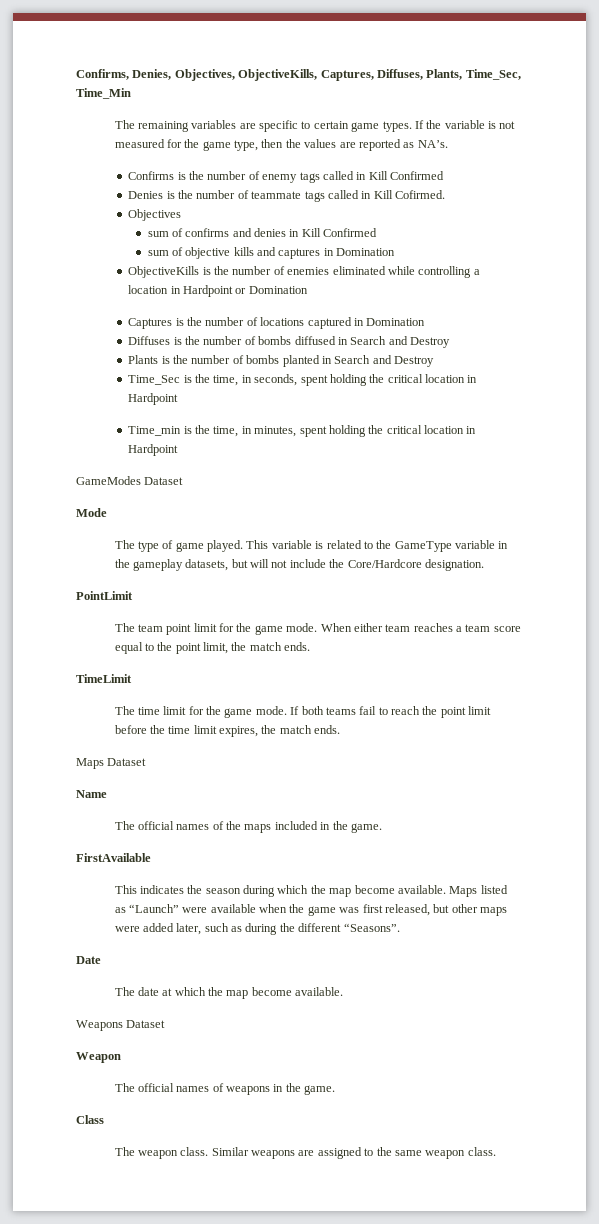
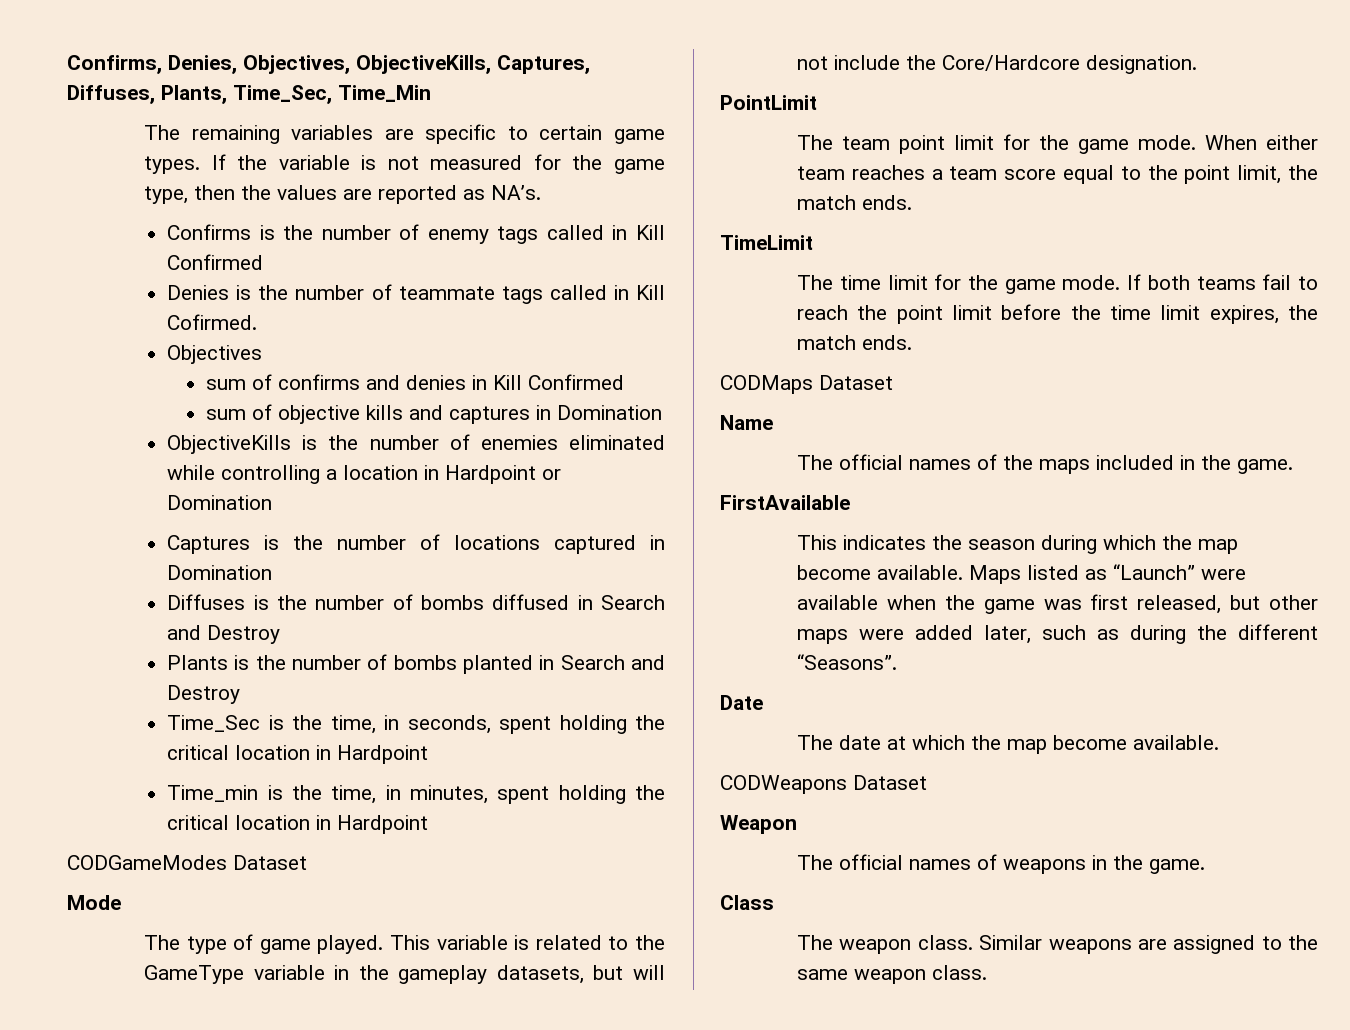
- GameModes Dataset
+ CODGameModes Dataset
- Maps Dataset
+ CODMaps Dataset
- Weapons Dataset
+ CODWeapons Dataset

